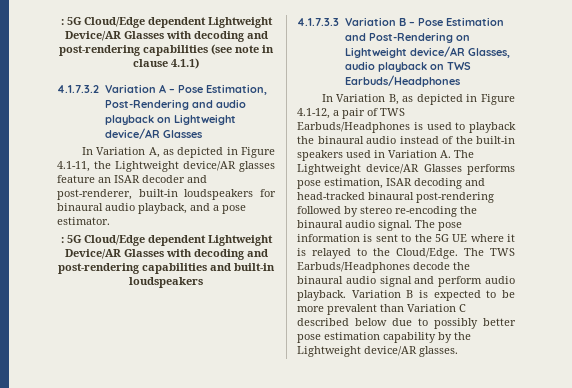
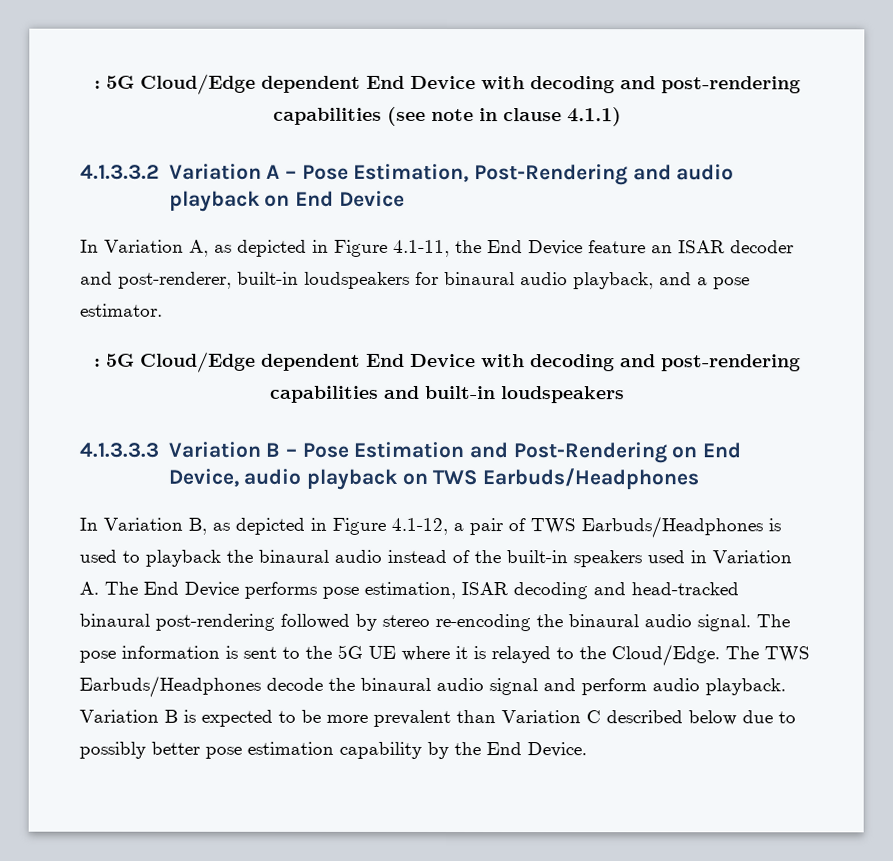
- : 5G Cloud/Edge dependent Lightweight Device/AR Glasses with decoding and post-rendering capabilities (see note in clause 4.1.1)
+ : 5G Cloud/Edge dependent End Device with decoding and post-rendering capabilities (see note in clause 4.1.1)
- 4.1.7.3.2 Variation A – Pose Estimation, Post-Rendering and audio playback on Lightweight device/AR Glasses
+ 4.1.3.3.2 Variation A – Pose Estimation, Post-Rendering and audio playback on End Device
- In Variation A, as depicted in Figure 4.1-11, the Lightweight device/AR glasses feature an ISAR decoder and post-renderer, built-in loudspeakers for binaural audio playback, and a pose estimator.
+ In Variation A, as depicted in Figure 4.1-11, the End Device feature an ISAR decoder and post-renderer, built-in loudspeakers for binaural audio playback, and a pose estimator.
- : 5G Cloud/Edge dependent Lightweight Device/AR Glasses with decoding and post-rendering capabilities and built-in loudspeakers
+ : 5G Cloud/Edge dependent End Device with decoding and post-rendering capabilities and built-in loudspeakers
- 4.1.7.3.3 Variation B – Pose Estimation and Post-Rendering on Lightweight device/AR Glasses, audio playback on TWS Earbuds/Headphones
+ 4.1.3.3.3 Variation B – Pose Estimation and Post-Rendering on End Device, audio playback on TWS Earbuds/Headphones
- In Variation B, as depicted in Figure 4.1-12, a pair of TWS Earbuds/Headphones is used to playback the binaural audio instead of the built-in speakers used in Variation A. The Lightweight device/AR Glasses performs pose estimation, ISAR decoding and head-tracked binaural post-rendering followed by stereo re-encoding the binaural audio signal.
+ In Variation B, as depicted in Figure 4.1-12, a pair of TWS Earbuds/Headphones is used to playback the binaural audio instead of the built-in speakers used in Variation A. The End Device performs pose estimation, ISAR decoding and head-tracked binaural post-rendering followed by stereo re-encoding the binaural audio signal.
- Variation B is expected to be more prevalent than Variation C described below due to possibly better pose estimation capability by the Lightweight device/AR glasses.
+ Variation B is expected to be more prevalent than Variation C described below due to possibly better pose estimation capability by the End Device.

